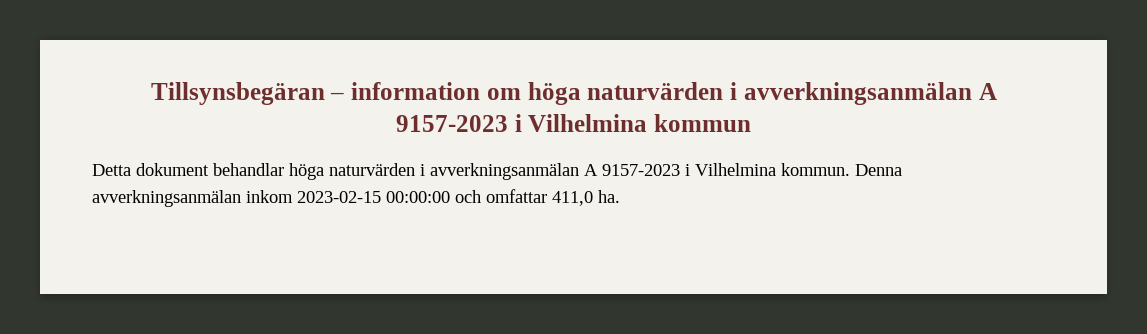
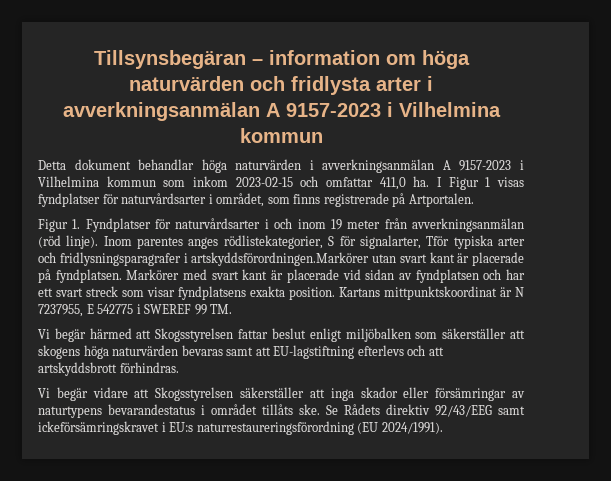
- Tillsynsbegäran – information om höga naturvärden i avverkningsanmälan A 9157-2023 i Vilhelmina kommun
+ Tillsynsbegäran – information om höga naturvärden och fridlysta arter i avverkningsanmälan A 9157-2023 i Vilhelmina kommun
- Detta dokument behandlar höga naturvärden i avverkningsanmälan A 9157-2023 i Vilhelmina kommun. Denna avverkningsanmälan inkom 2023-02-15 00:00:00 och omfattar 411,0 ha.
+ Detta dokument behandlar höga naturvärden i avverkningsanmälan A 9157-2023 i Vilhelmina kommun som inkom 2023-02-15 och omfattar 411,0 ha.
+ I Figur 1 visas fyndplatser för naturvårdsarter i området, som finns registrerade på Artportalen.
+ Figur 1. Fyndplatser för naturvårdsarter i och inom 19 meter från avverkningsanmälan (röd linje). Inom parentes anges rödlistekategorier, S för signalarter, Tför typiska arter och fridlysningsparagrafer i artskyddsförordningen.Markörer utan svart kant är placerade på fyndplatsen. Markörer med svart kant är placerade vid sidan av fyndplatsen och har ett svart streck som visar fyndplatsens exakta position. Kartans mittpunktskoordinat är N 7237955, E 542775 i SWEREF 99 TM.
+ Vi begär härmed att Skogsstyrelsen fattar beslut enligt miljöbalken som säkerställer att skogens höga naturvärden bevaras samt att EU-lagstiftning efterlevs och att artskyddsbrott förhindras.
+ Vi begär vidare att Skogsstyrelsen säkerställer att inga skador eller försämringar av naturtypens bevarandestatus i området tillåts ske. Se Rådets direktiv 92/43/EEG samt ickeförsämringskravet i EU:s naturrestaureringsförordning (EU 2024/1991).

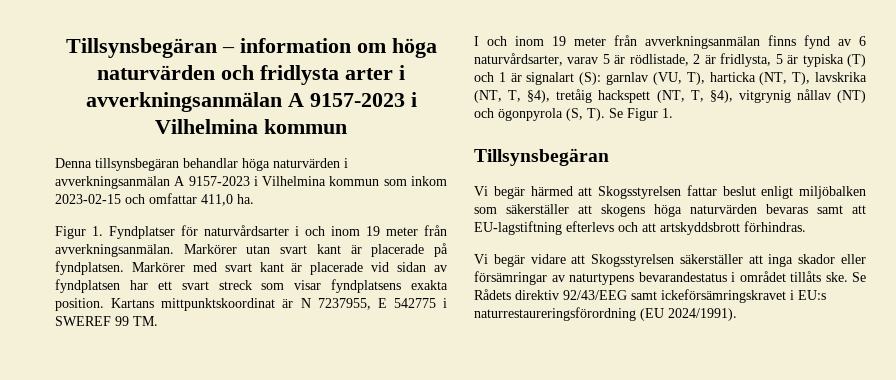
- Detta dokument behandlar höga naturvärden i avverkningsanmälan A 9157-2023 i Vilhelmina kommun som inkom 2023-02-15 och omfattar 411,0 ha. I Figur 1 visas fyndplatser för naturvårdsarter i området, som finns registrerade på Artportalen.
+ Denna tillsynsbegäran behandlar höga naturvärden i avverkningsanmälan A 9157-2023 i Vilhelmina kommun som inkom 2023-02-15 och omfattar 411,0 ha.
- Figur 1. Fyndplatser för naturvårdsarter i och inom 19 meter från avverkningsanmälan (röd linje). Inom parentes anges rödlistekategorier, S för signalarter, Tför typiska arter och fridlysningsparagrafer i artskyddsförordningen.Markörer utan svart kant är placerade på fyndplatsen.
+ Figur 1. Fyndplatser för naturvårdsarter i och inom 19 meter från avverkningsanmälan. Markörer utan svart kant är placerade på fyndplatsen.
- Markörer med svart kant är placerade vid sidan av fyndplatsen och har ett svart streck som visar fyndplatsens exakta position.
+ Markörer med svart kant är placerade vid sidan av fyndplatsen har ett svart streck som visar fyndplatsens exakta position.
+ I och inom 19 meter från avverkningsanmälan finns fynd av 6 naturvårdsarter, varav 5 är rödlistade, 2 är fridlysta, 5 är typiska (T) och 1 är signalart (S): garnlav (VU, T), harticka (NT, T), lavskrika (NT, T, §4), tretåig hackspett (NT, T, §4), vitgrynig nållav (NT) och ögonpyrola (S, T). Se Figur 1.
+ Tillsynsbegäran

